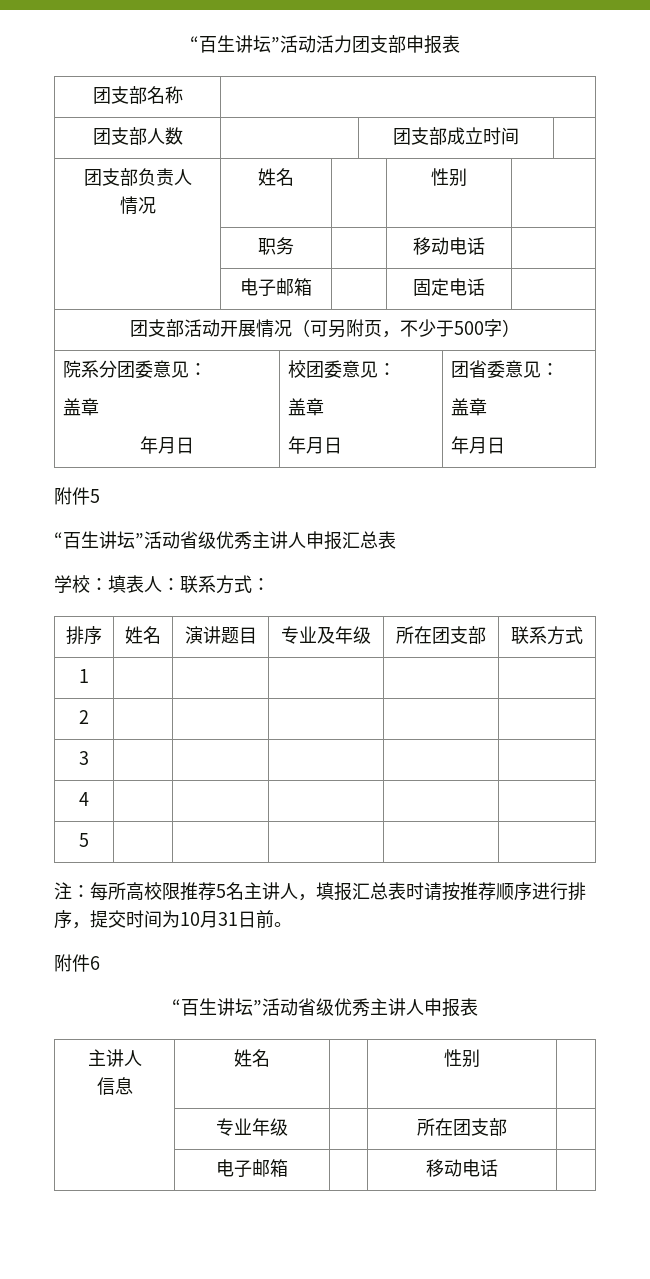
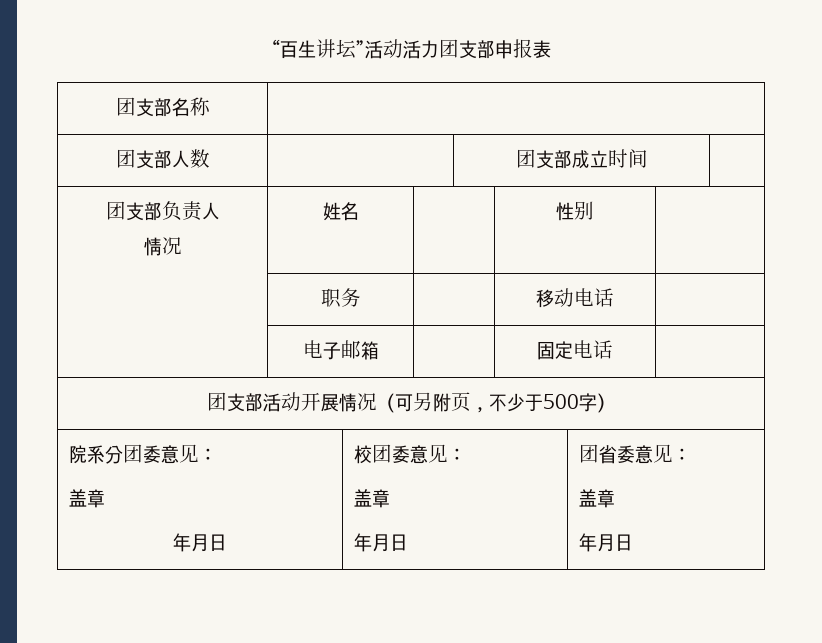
- 附件5
- “百生讲坛”活动省级优秀主讲人申报汇总表
- 学校：填表人：联系方式：
- 排序 | 姓名 | 演讲题目 | 专业及年级 | 所在团支部 | 联系方式
- 1 | | | | |
- 2 | | | | |
- 3 | | | | |
- 4 | | | | |
- 5 | | | | |
- 注：每所高校限推荐5名主讲人，填报汇总表时请按推荐顺序进行排序，提交时间为10月31日前。
- 附件6
- “百生讲坛”活动省级优秀主讲人申报表
- 主讲人
- 信息 | 姓名 | | 性别 |
- | 专业年级 | | 所在团支部 |
- | 电子邮箱 | | 移动电话 |

